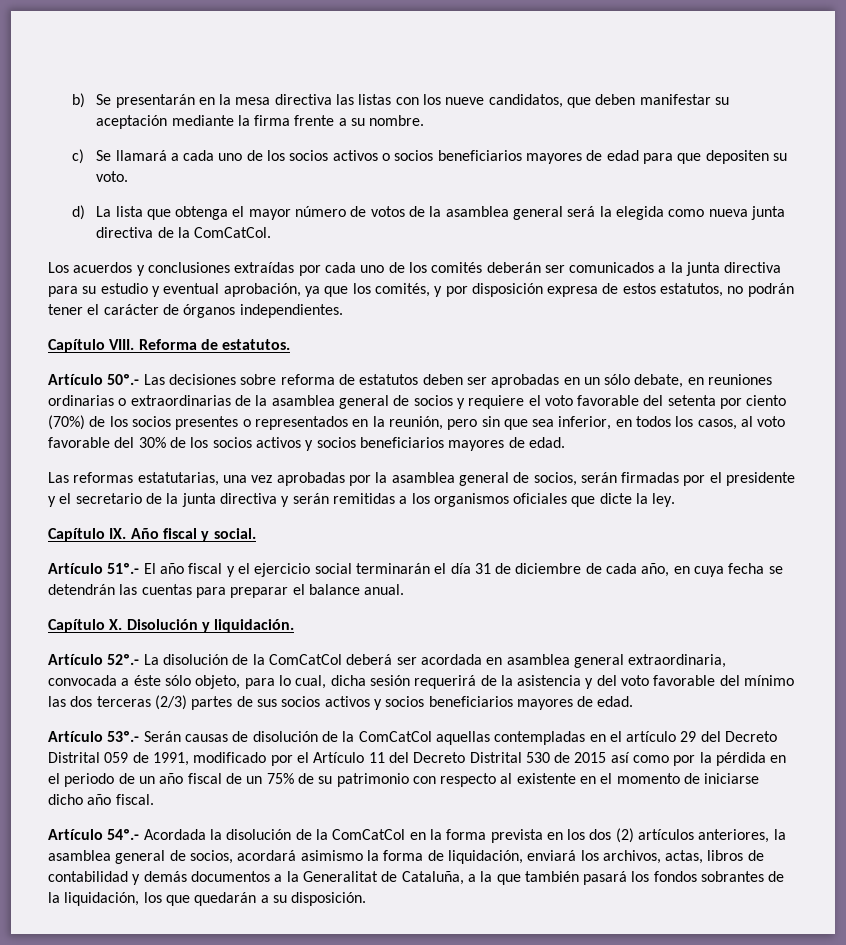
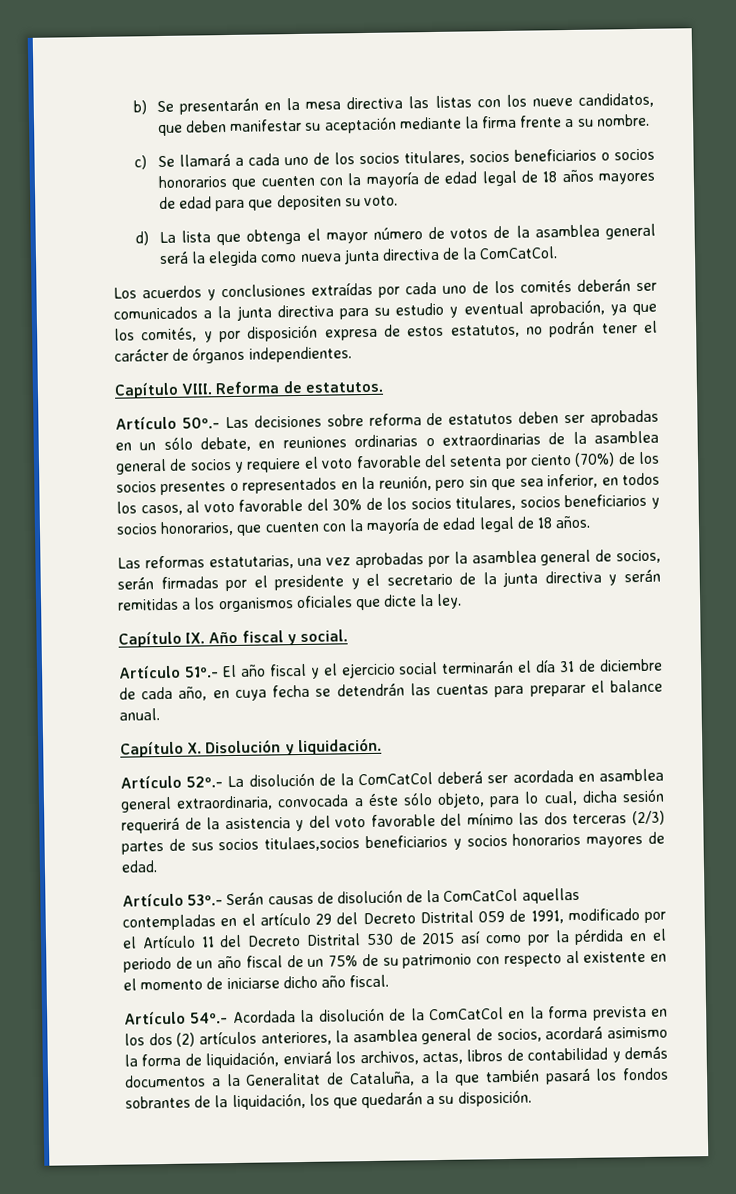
- c) Se llamará a cada uno de los socios activos o socios beneficiarios mayores de edad para que depositen su voto.
+ c) Se llamará a cada uno de los socios titulares, socios beneficiarios o socios honorarios que cuenten con la mayoría de edad legal de 18 años mayores de edad para que depositen su voto.
- Artículo 50º.- Las decisiones sobre reforma de estatutos deben ser aprobadas en un sólo debate, en reuniones ordinarias o extraordinarias de la asamblea general de socios y requiere el voto favorable del setenta por ciento (70%) de los socios presentes o representados en la reunión, pero sin que sea inferior, en todos los casos, al voto favorable del 30% de los socios activos y socios beneficiarios mayores de edad.
+ Artículo 50º.- Las decisiones sobre reforma de estatutos deben ser aprobadas en un sólo debate, en reuniones ordinarias o extraordinarias de la asamblea general de socios y requiere el voto favorable del setenta por ciento (70%) de los socios presentes o representados en la reunión, pero sin que sea inferior, en todos los casos, al voto favorable del 30% de los socios titulares, socios beneficiarios y socios honorarios, que cuenten con la mayoría de edad legal de 18 años.
- Artículo 52º.- La disolución de la ComCatCol deberá ser acordada en asamblea general extraordinaria, convocada a éste sólo objeto, para lo cual, dicha sesión requerirá de la asistencia y del voto favorable del mínimo las dos terceras (2/3) partes de sus socios activos y socios beneficiarios mayores de edad.
+ Artículo 52º.- La disolución de la ComCatCol deberá ser acordada en asamblea general extraordinaria, convocada a éste sólo objeto, para lo cual, dicha sesión requerirá de la asistencia y del voto favorable del mínimo las dos terceras (2/3) partes de sus socios titulaes,socios beneficiarios y socios honorarios mayores de edad.

